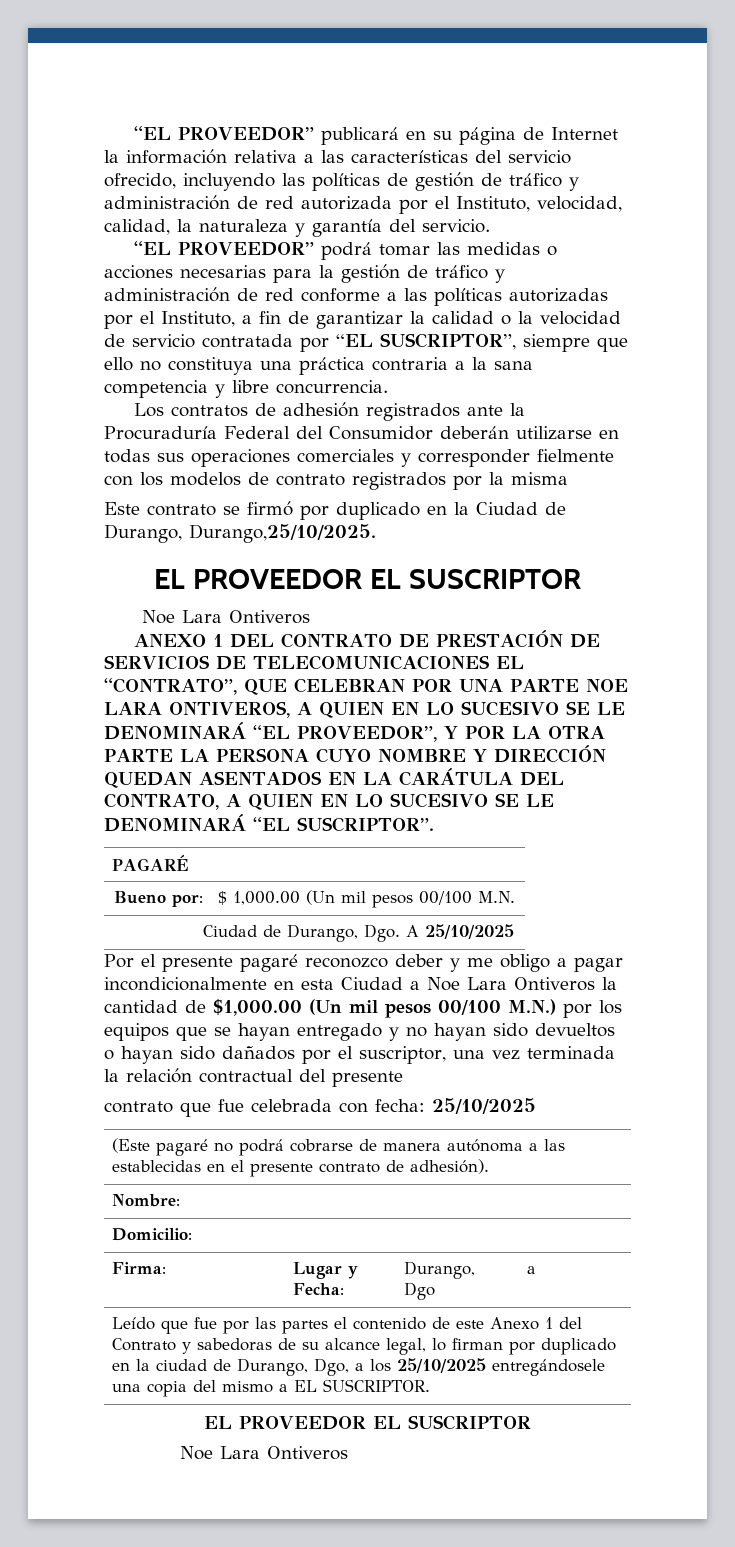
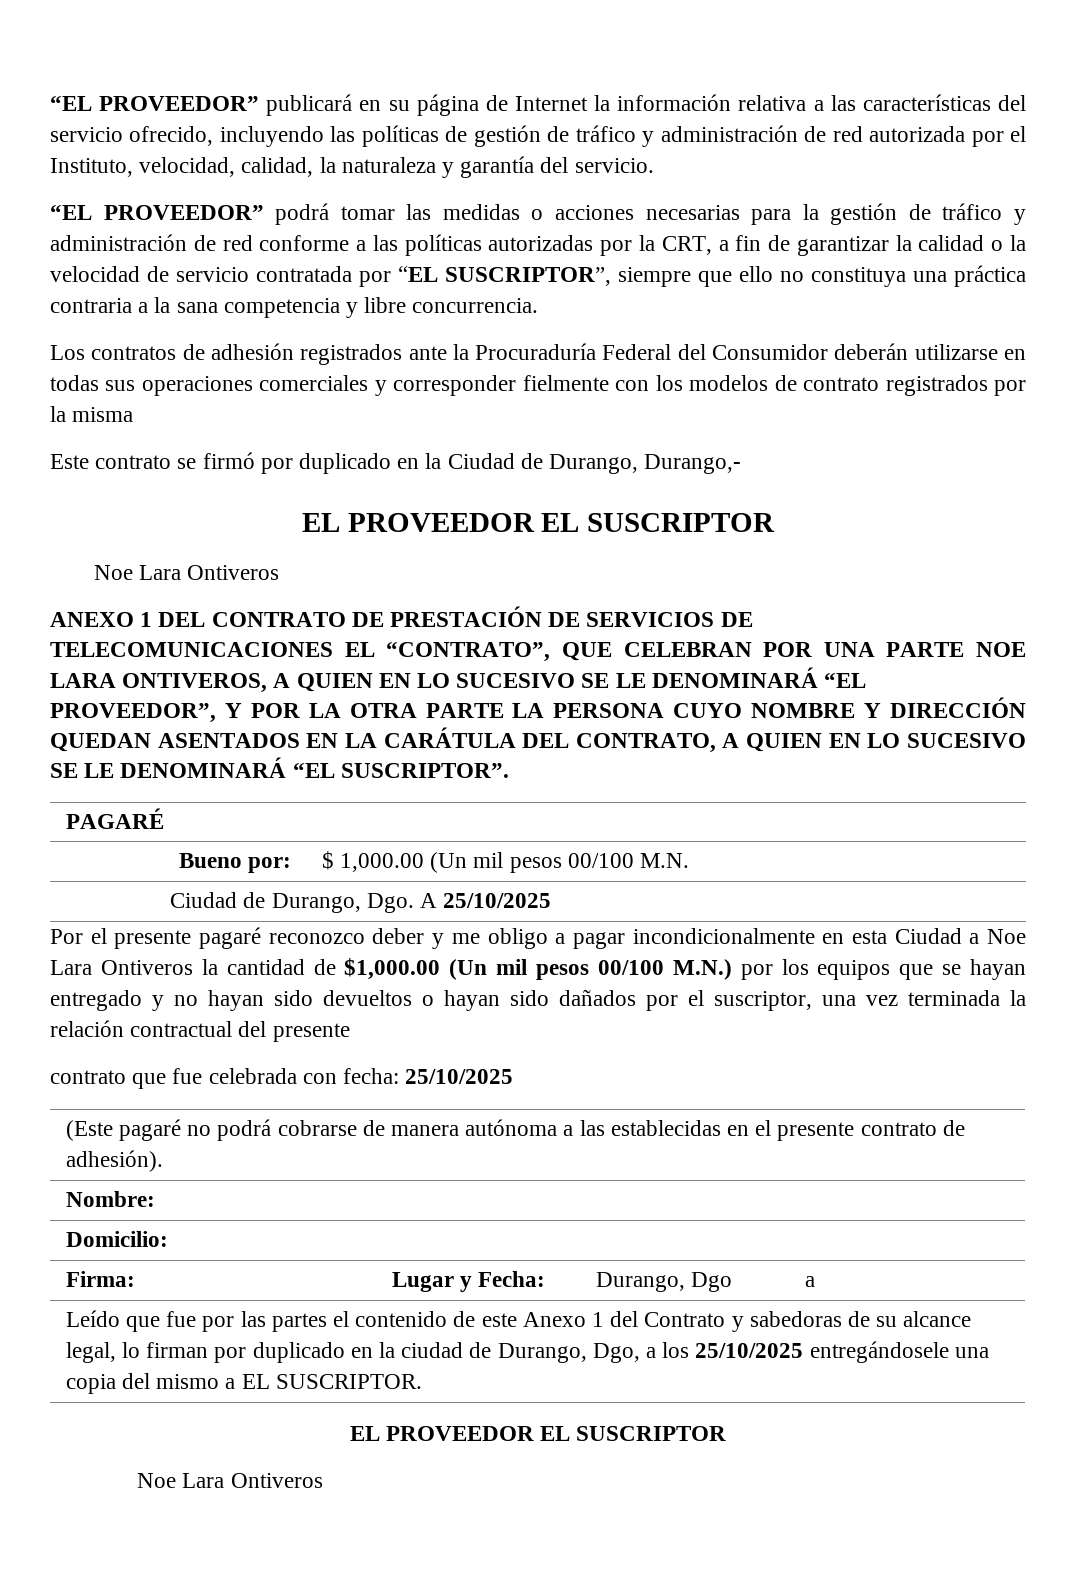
- “EL PROVEEDOR” podrá tomar las medidas o acciones necesarias para la gestión de tráfico y administración de red conforme a las políticas autorizadas por el Instituto, a fin de garantizar la calidad o la velocidad de servicio contratada por “EL SUSCRIPTOR”, siempre que ello no constituya una práctica contraria a la sana competencia y libre concurrencia.
+ “EL PROVEEDOR” podrá tomar las medidas o acciones necesarias para la gestión de tráfico y administración de red conforme a las políticas autorizadas por la CRT, a fin de garantizar la calidad o la velocidad de servicio contratada por “EL SUSCRIPTOR”, siempre que ello no constituya una práctica contraria a la sana competencia y libre concurrencia.
- Este contrato se firmó por duplicado en la Ciudad de Durango, Durango,25/10/2025.
+ Este contrato se firmó por duplicado en la Ciudad de Durango, Durango,-

